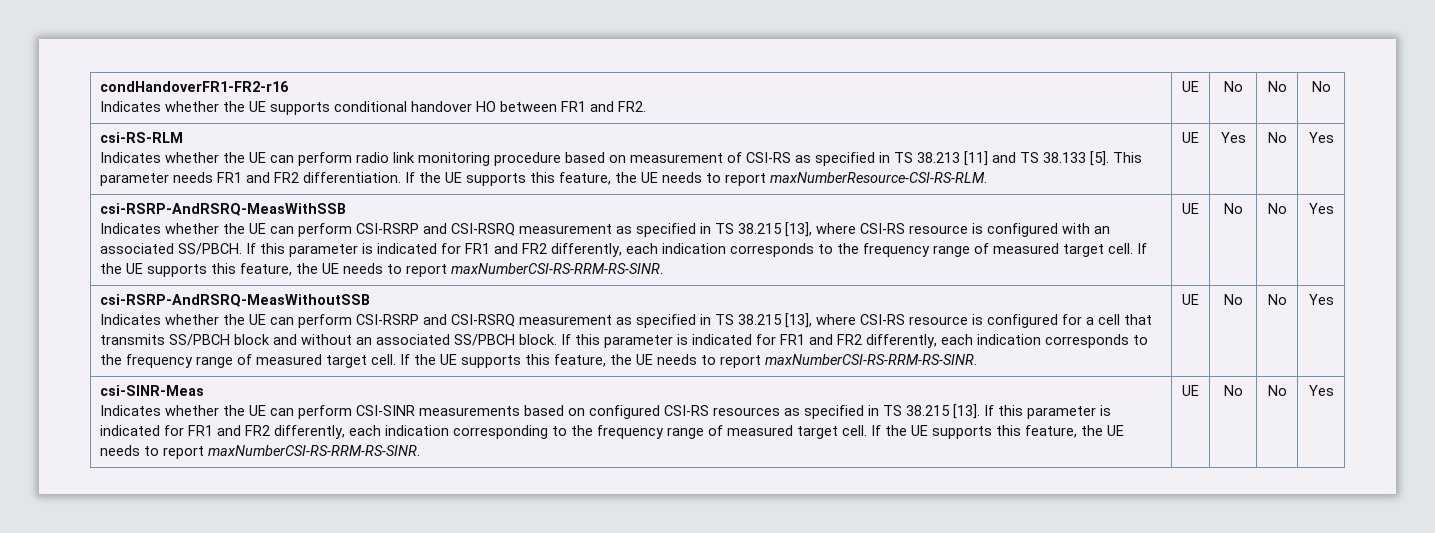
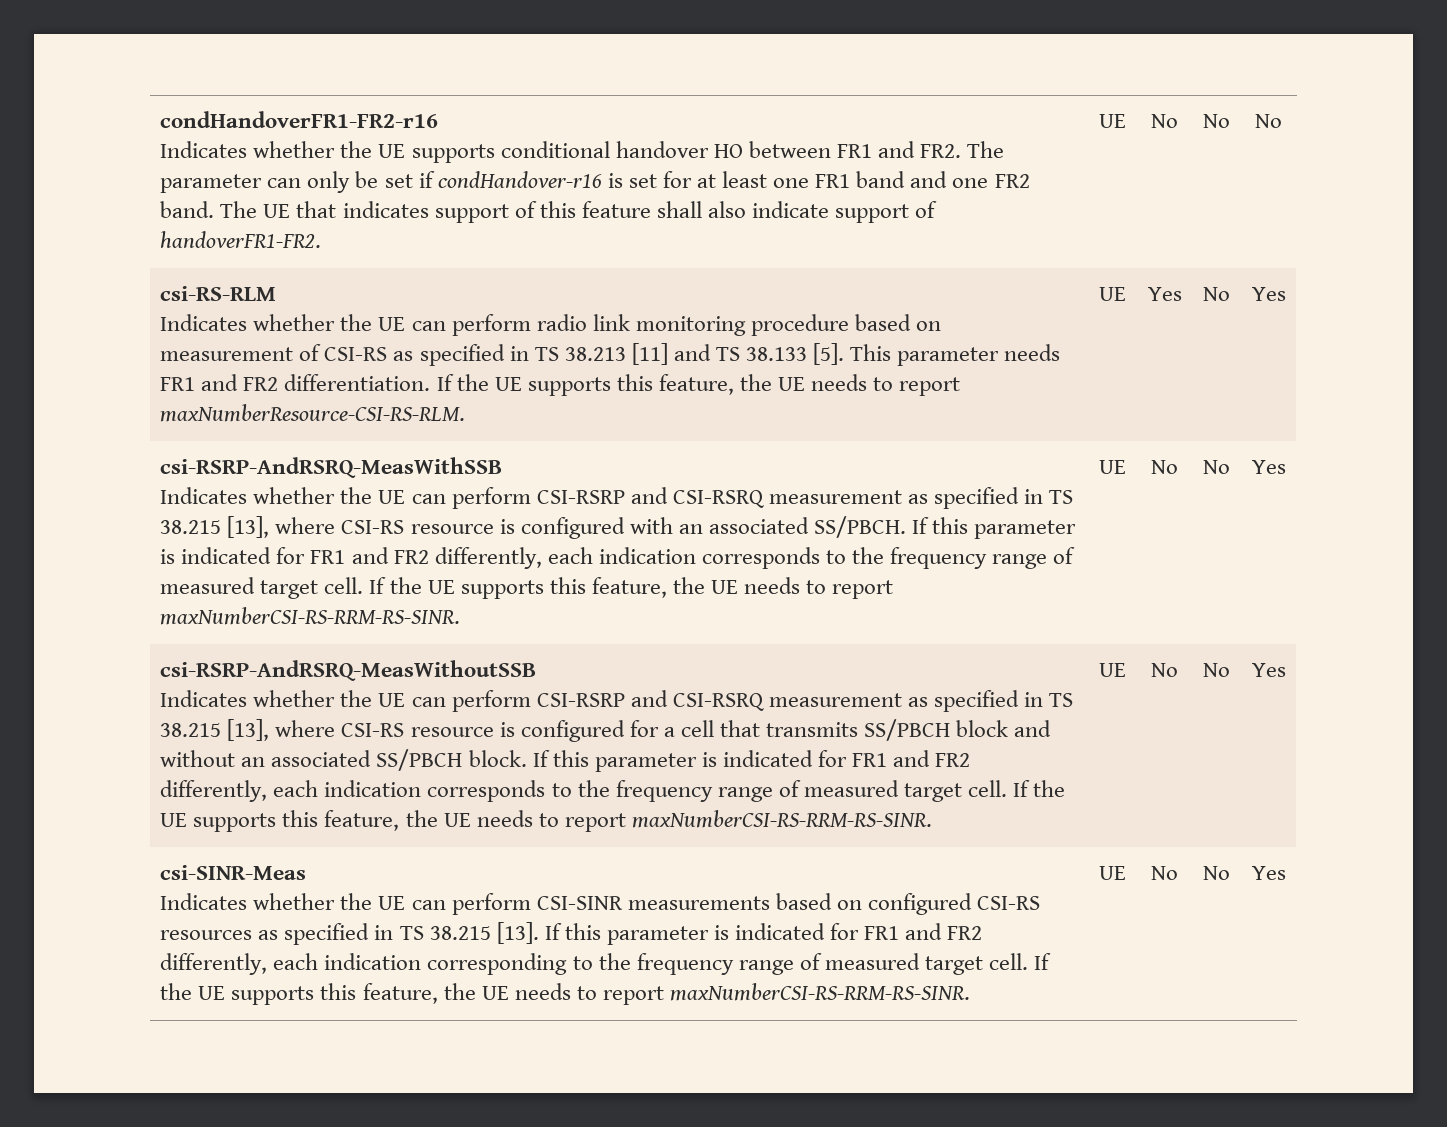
- Indicates whether the UE supports conditional handover HO between FR1 and FR2.
+ Indicates whether the UE supports conditional handover HO between FR1 and FR2. The parameter can only be set if condHandover-r16 is set for at least one FR1 band and one FR2 band. The UE that indicates support of this feature shall also indicate support of handoverFR1-FR2.

